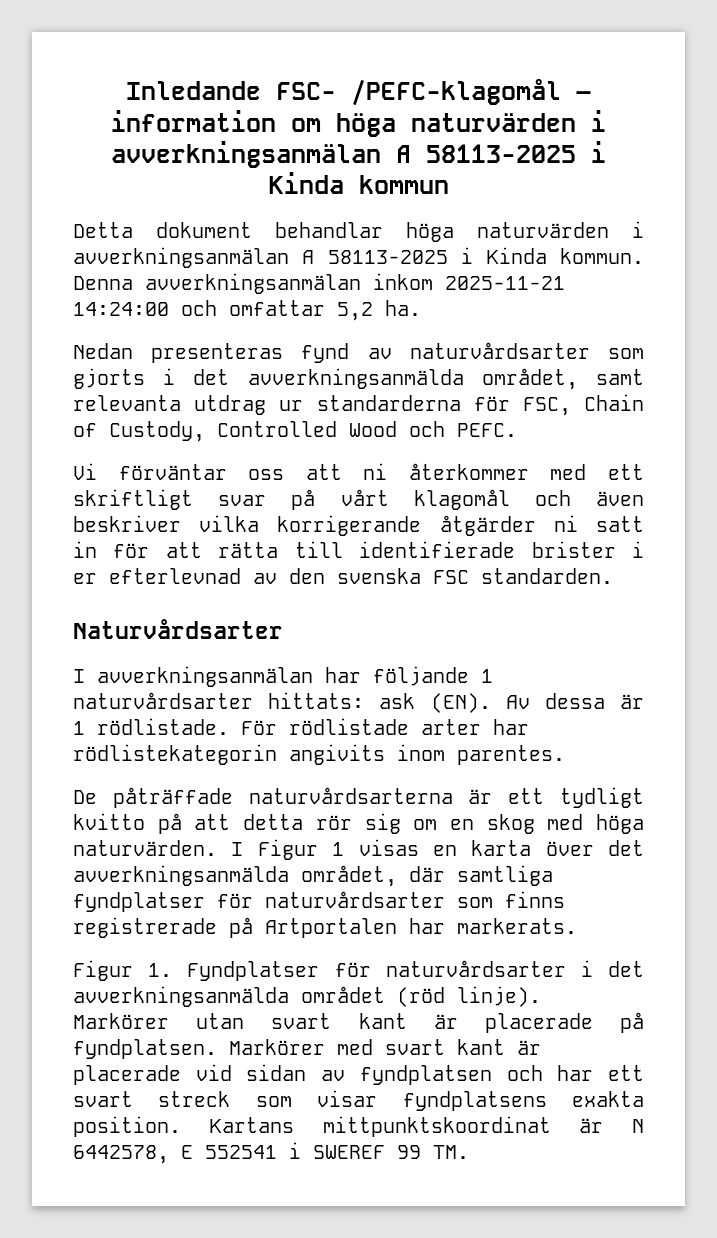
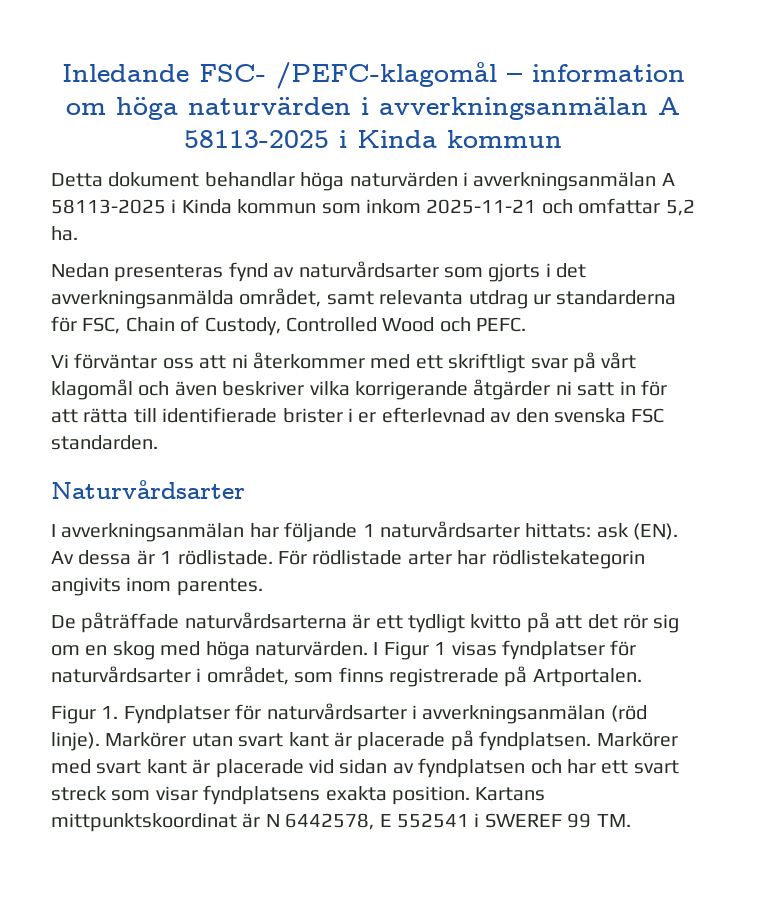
- Detta dokument behandlar höga naturvärden i avverkningsanmälan A 58113-2025 i Kinda kommun. Denna avverkningsanmälan inkom 2025-11-21 14:24:00 och omfattar 5,2 ha.
+ Detta dokument behandlar höga naturvärden i avverkningsanmälan A 58113-2025 i Kinda kommun som inkom 2025-11-21 och omfattar 5,2 ha.
- De påträffade naturvårdsarterna är ett tydligt kvitto på att detta rör sig om en skog med höga naturvärden.
+ De påträffade naturvårdsarterna är ett tydligt kvitto på att det rör sig om en skog med höga naturvärden.
- I Figur 1 visas en karta över det avverkningsanmälda området, där samtliga fyndplatser för naturvårdsarter som finns registrerade på Artportalen har markerats.
+ I Figur 1 visas fyndplatser för naturvårdsarter i området, som finns registrerade på Artportalen.
- Figur 1. Fyndplatser för naturvårdsarter i det avverkningsanmälda området (röd linje).
+ Figur 1. Fyndplatser för naturvårdsarter i avverkningsanmälan (röd linje).

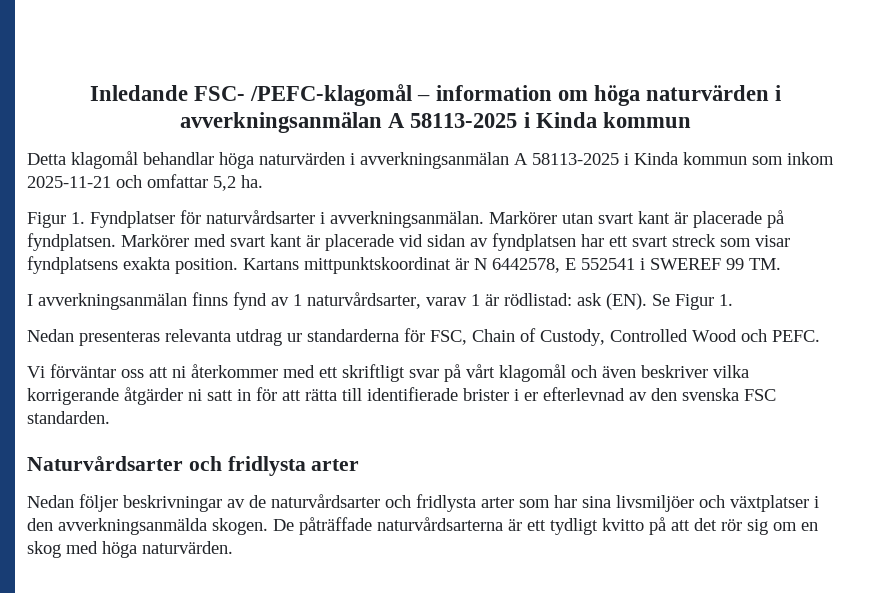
- Detta dokument behandlar höga naturvärden i avverkningsanmälan A 58113-2025 i Kinda kommun som inkom 2025-11-21 och omfattar 5,2 ha.
+ Detta klagomål behandlar höga naturvärden i avverkningsanmälan A 58113-2025 i Kinda kommun som inkom 2025-11-21 och omfattar 5,2 ha.
- Nedan presenteras fynd av naturvårdsarter som gjorts i det avverkningsanmälda området, samt relevanta utdrag ur standarderna för FSC, Chain of Custody, Controlled Wood och PEFC.
+ Figur 1. Fyndplatser för naturvårdsarter i avverkningsanmälan. Markörer utan svart kant är placerade på fyndplatsen. Markörer med svart kant är placerade vid sidan av fyndplatsen har ett svart streck som visar fyndplatsens exakta position. Kartans mittpunktskoordinat är N 6442578, E 552541 i SWEREF 99 TM.
+ I avverkningsanmälan finns fynd av 1 naturvårdsarter, varav 1 är rödlistad: ask (EN). Se Figur 1.
+ Nedan presenteras relevanta utdrag ur standarderna för FSC, Chain of Custody, Controlled Wood och PEFC.
- Naturvårdsarter
- I avverkningsanmälan har följande 1 naturvårdsarter hittats: ask (EN). Av dessa är 1 rödlistade. För rödlistade arter har rödlistekategorin angivits inom parentes.
- De påträffade naturvårdsarterna är ett tydligt kvitto på att det rör sig om en skog med höga naturvärden. I Figur 1 visas fyndplatser för naturvårdsarter i området, som finns registrerade på Artportalen.
- Figur 1. Fyndplatser för naturvårdsarter i avverkningsanmälan (röd linje). Markörer utan svart kant är placerade på fyndplatsen. Markörer med svart kant är placerade vid sidan av fyndplatsen och har ett svart streck som visar fyndplatsens exakta position. Kartans mittpunktskoordinat är N 6442578, E 552541 i SWEREF 99 TM.
+ Naturvårdsarter och fridlysta arter
+ Nedan följer beskrivningar av de naturvårdsarter och fridlysta arter som har sina livsmiljöer och växtplatser i den avverkningsanmälda skogen. De påträffade naturvårdsarterna är ett tydligt kvitto på att det rör sig om en skog med höga naturvärden.

